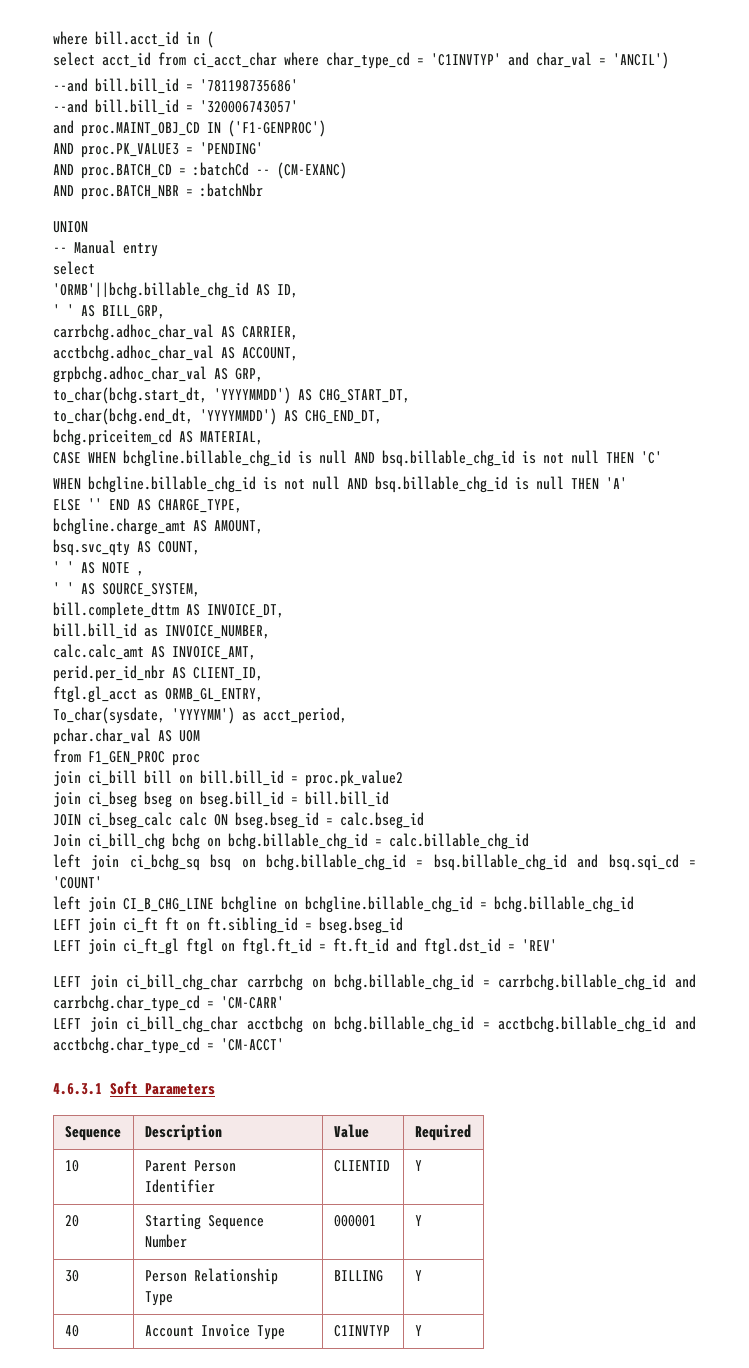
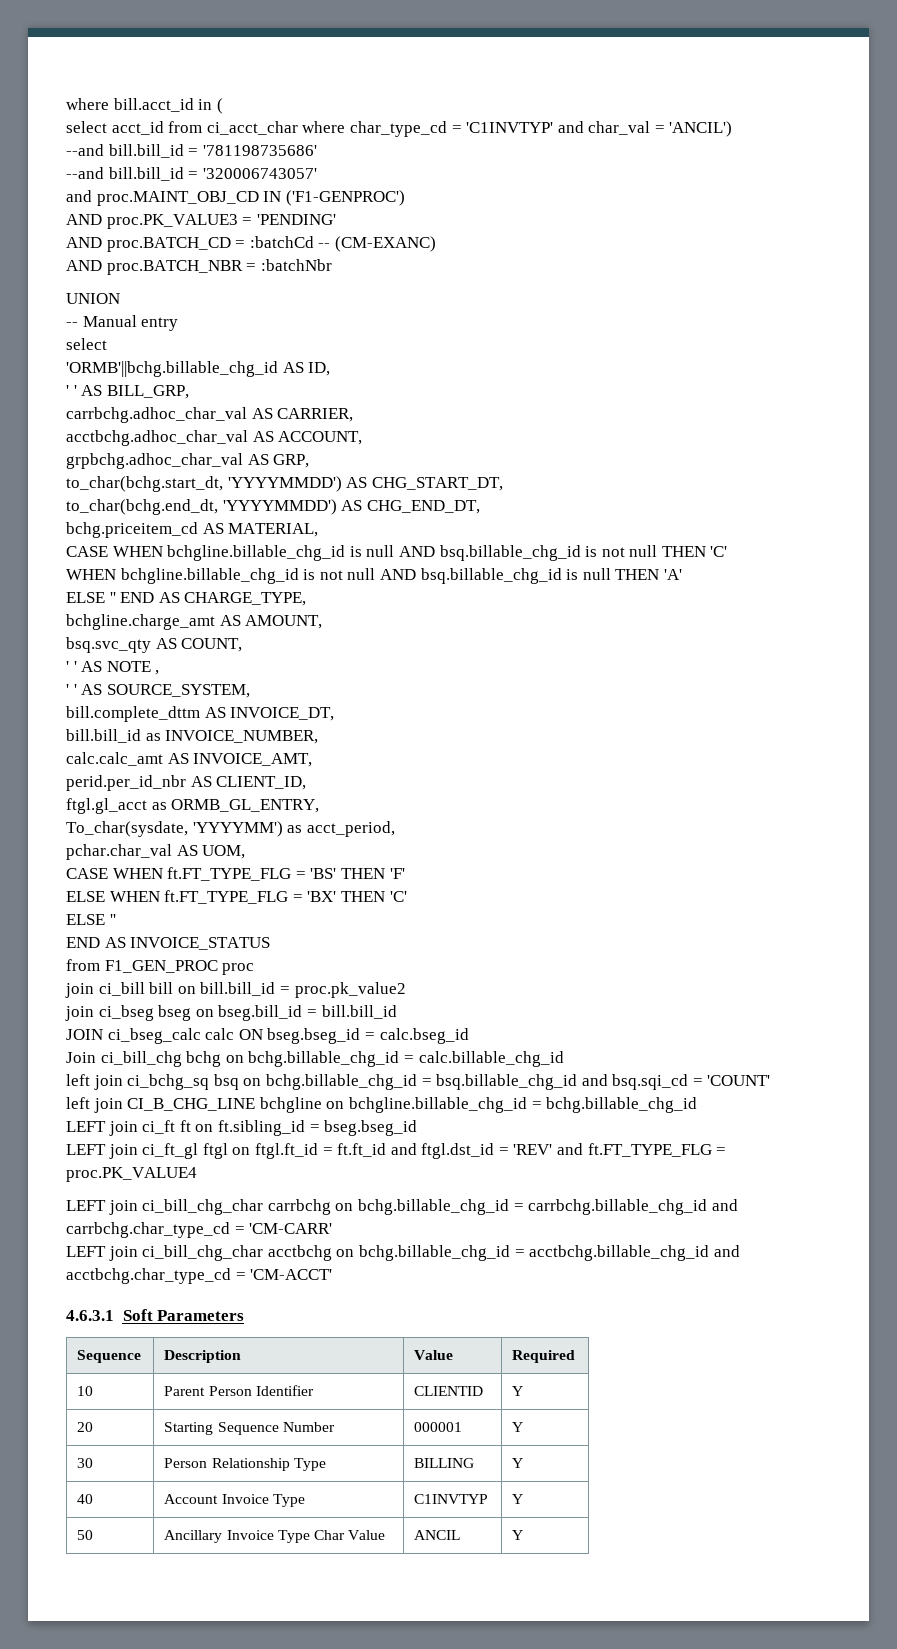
- pchar.char_val AS UOM
+ pchar.char_val AS UOM,
+ CASE WHEN ft.FT_TYPE_FLG = 'BS' THEN 'F'
+ ELSE WHEN ft.FT_TYPE_FLG = 'BX' THEN 'C'
+ ELSE ''
+ END AS INVOICE_STATUS
- LEFT join ci_ft_gl ftgl on ftgl.ft_id = ft.ft_id and ftgl.dst_id = 'REV'
+ LEFT join ci_ft_gl ftgl on ftgl.ft_id = ft.ft_id and ftgl.dst_id = 'REV' and ft.FT_TYPE_FLG = proc.PK_VALUE4
+ 50 | Ancillary Invoice Type Char Value | ANCIL | Y

